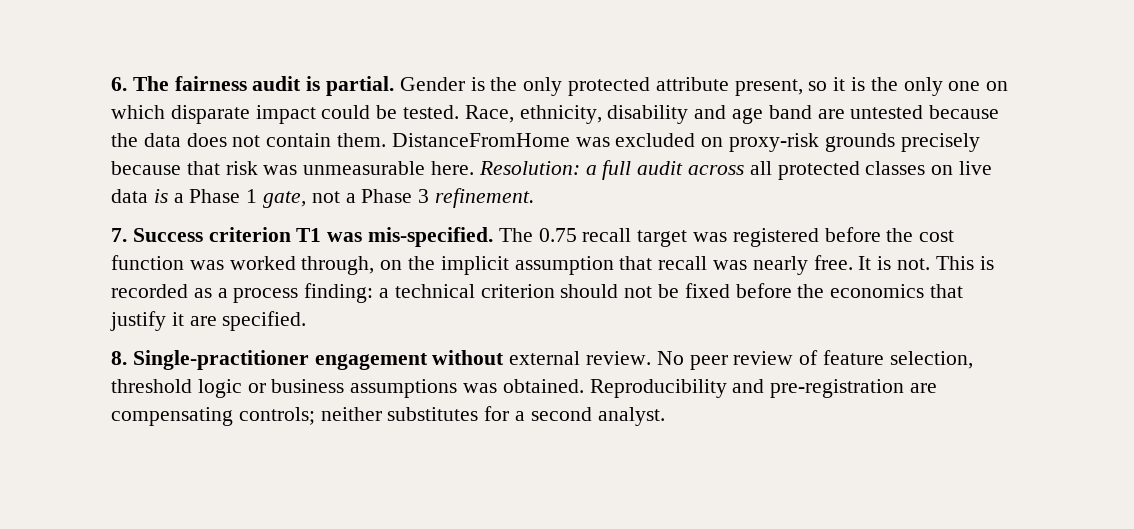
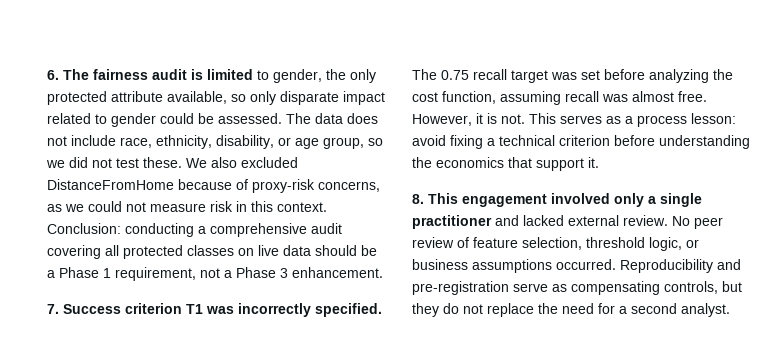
- 6. The fairness audit is partial. Gender is the only protected attribute present, so it is the only one on which disparate impact could be tested. Race, ethnicity, disability and age band are untested because the data does not contain them. DistanceFromHome was excluded on proxy-risk grounds precisely because that risk was unmeasurable here. Resolution: a full audit across all protected classes on live data is a Phase 1 gate, not a Phase 3 refinement.
+ 6. The fairness audit is limited to gender, the only protected attribute available, so only disparate impact related to gender could be assessed. The data does not include race, ethnicity, disability, or age group, so we did not test these. We also excluded DistanceFromHome because of proxy-risk concerns, as we could not measure risk in this context. Conclusion: conducting a comprehensive audit covering all protected classes on live data should be a Phase 1 requirement, not a Phase 3 enhancement.
- 7. Success criterion T1 was mis-specified.
+ 7. Success criterion T1 was incorrectly specified.
- The 0.75 recall target was registered before the cost function was worked through, on the implicit assumption that recall was nearly free. It is not.
+ The 0.75 recall target was set before analyzing the cost function, assuming recall was almost free. However, it is not.
- This is recorded as a process finding: a technical criterion should not be fixed before the economics that justify it are specified.
- 8. Single-practitioner engagement without external review.
+ This serves as a process lesson: avoid fixing a technical criterion before understanding the economics that support it.
+ 8. This engagement involved only a single practitioner and lacked external review.
- No peer review of feature selection, threshold logic or business assumptions was obtained.
+ No peer review of feature selection, threshold logic, or business assumptions occurred.
- Reproducibility and pre-registration are compensating controls; neither substitutes for a second analyst.
+ Reproducibility and pre-registration serve as compensating controls, but they do not replace the need for a second analyst.

